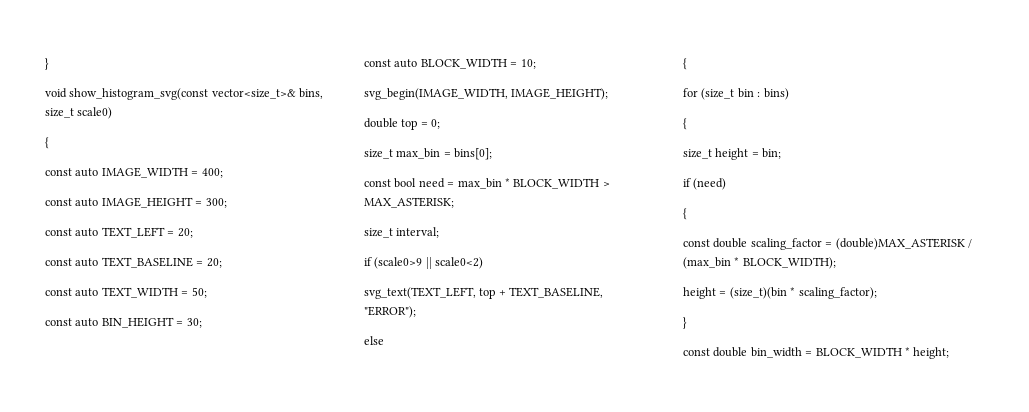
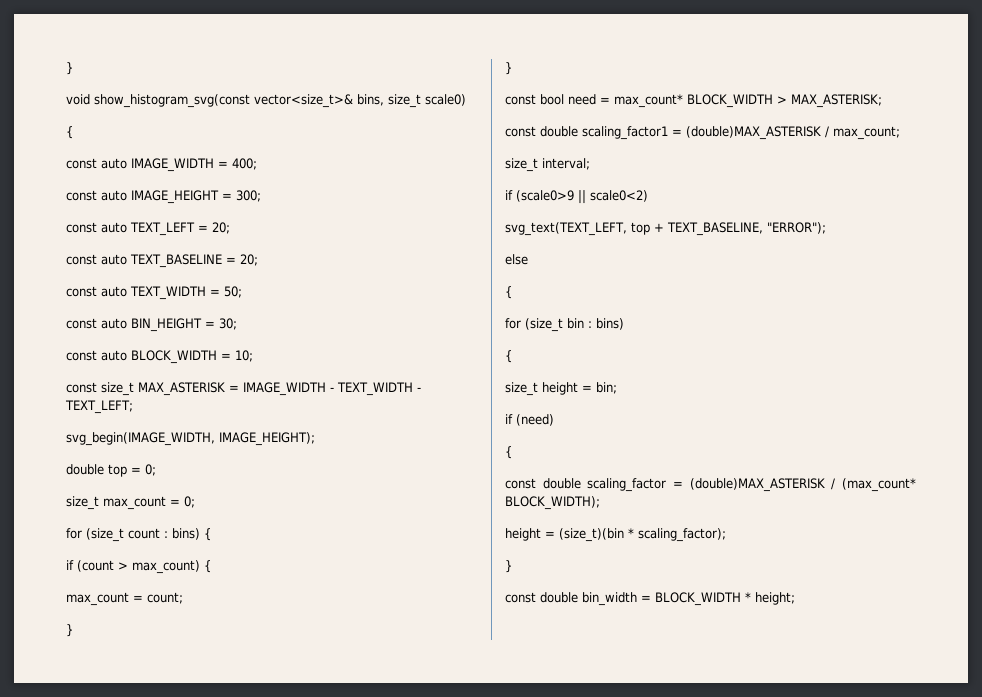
+ const size_t MAX_ASTERISK = IMAGE_WIDTH - TEXT_WIDTH - TEXT_LEFT;
- size_t max_bin = bins[0];
+ size_t max_count = 0;
+ for (size_t count : bins) {
+ if (count > max_count) {
+ max_count = count;
+ }
+ }
- const bool need = max_bin * BLOCK_WIDTH > MAX_ASTERISK;
+ const bool need = max_count* BLOCK_WIDTH > MAX_ASTERISK;
+ const double scaling_factor1 = (double)MAX_ASTERISK / max_count;
- const double scaling_factor = (double)MAX_ASTERISK / (max_bin * BLOCK_WIDTH);
+ const double scaling_factor = (double)MAX_ASTERISK / (max_count* BLOCK_WIDTH);

